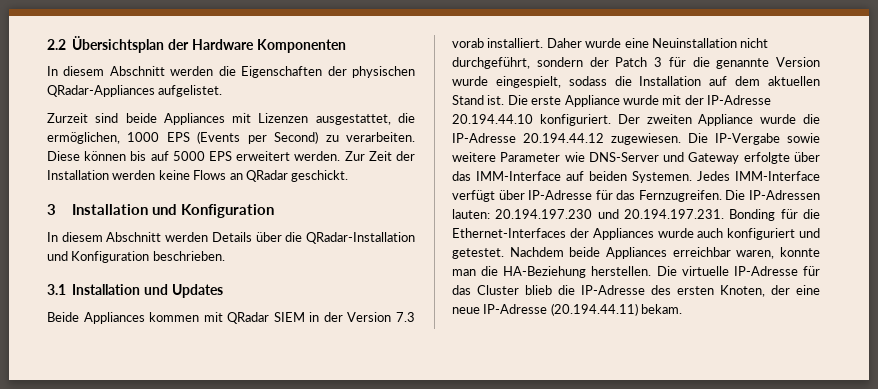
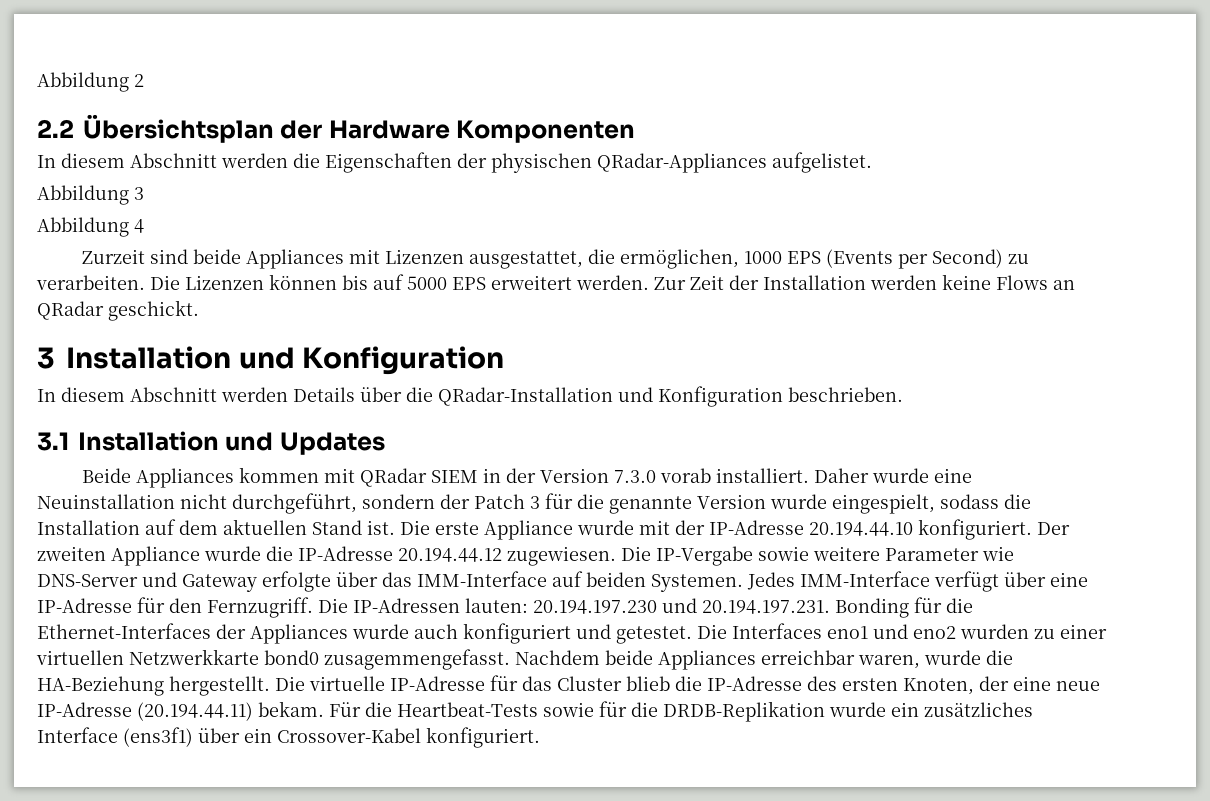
+ Abbildung 2
+ Abbildung 3
+ Abbildung 4
- Diese können bis auf 5000 EPS erweitert werden.
+ Die Lizenzen können bis auf 5000 EPS erweitert werden.
- Beide Appliances kommen mit QRadar SIEM in der Version 7.3 vorab installiert.
+ Beide Appliances kommen mit QRadar SIEM in der Version 7.3.0 vorab installiert.
- Jedes IMM-Interface verfügt über IP-Adresse für das Fernzugreifen.
+ Jedes IMM-Interface verfügt über eine IP-Adresse für den Fernzugriff.
+ Die Interfaces eno1 und eno2 wurden zu einer virtuellen Netzwerkkarte bond0 zusagemmengefasst.
- Nachdem beide Appliances erreichbar waren, konnte man die HA-Beziehung herstellen.
+ Nachdem beide Appliances erreichbar waren, wurde die HA-Beziehung hergestellt.
+ Für die Heartbeat-Tests sowie für die DRDB-Replikation wurde ein zusätzliches Interface (ens3f1) über ein Crossover-Kabel konfiguriert.

